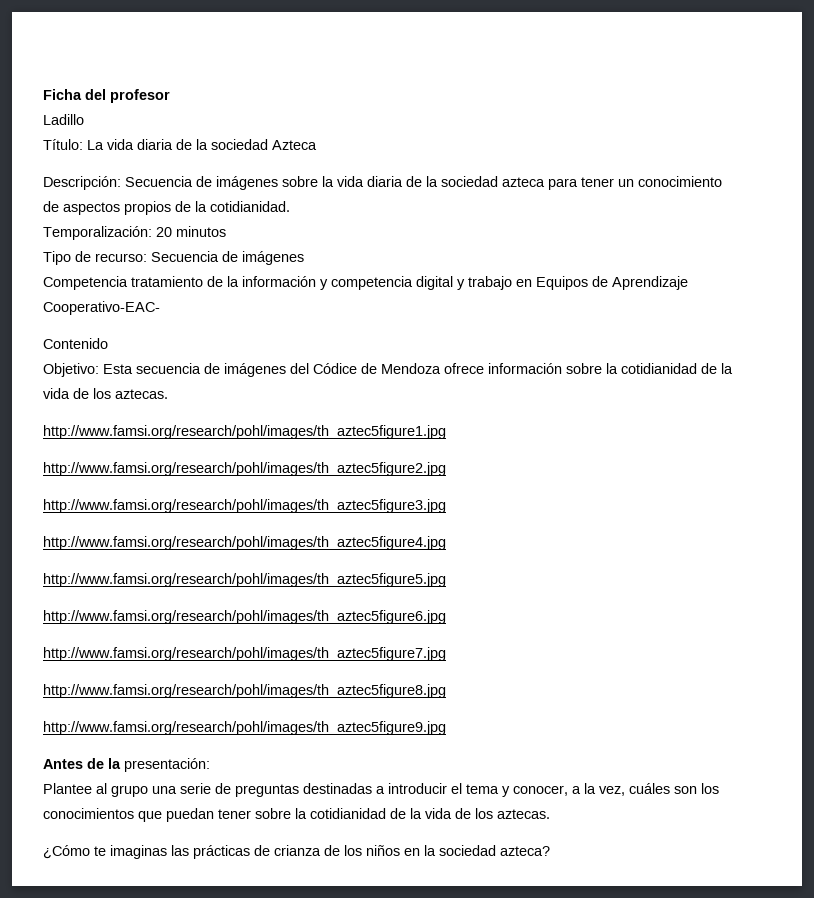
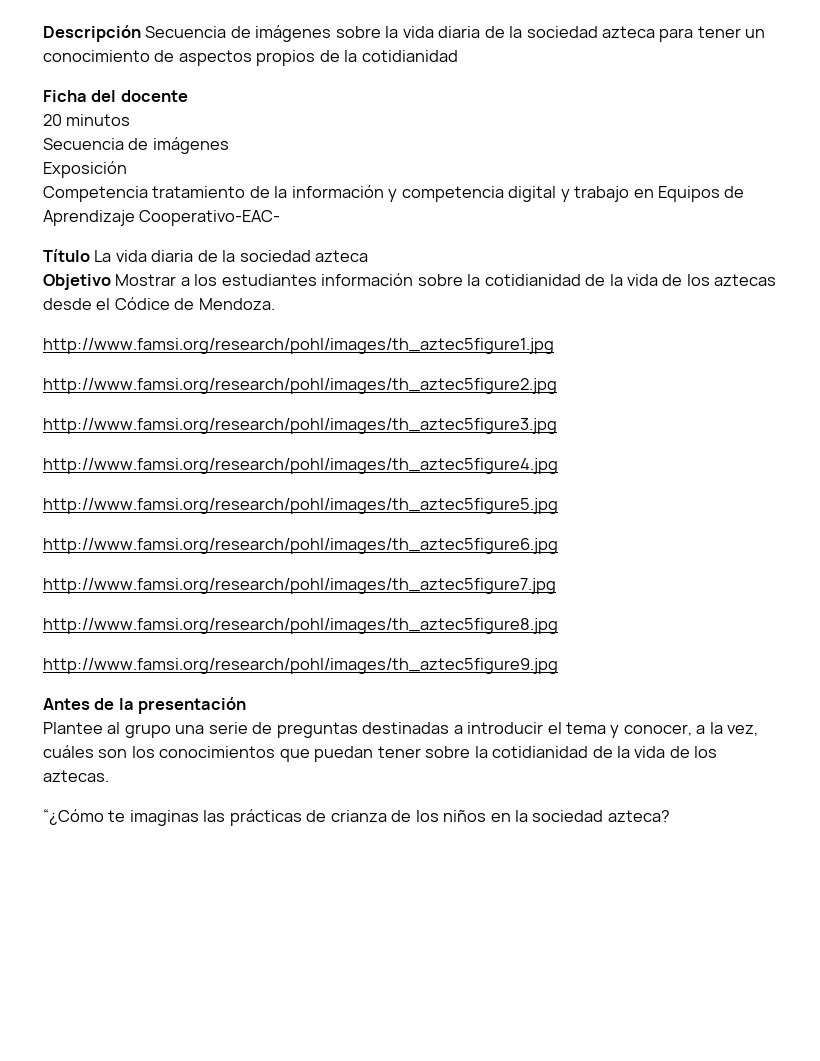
- Ficha del profesor
- Ladillo
- Título: La vida diaria de la sociedad Azteca
- Descripción: Secuencia de imágenes sobre la vida diaria de la sociedad azteca para tener un conocimiento de aspectos propios de la cotidianidad.
- Temporalización: 20 minutos
- Tipo de recurso: Secuencia de imágenes
+ Descripción Secuencia de imágenes sobre la vida diaria de la sociedad azteca para tener un conocimiento de aspectos propios de la cotidianidad
+ Ficha del docente
+ 20 minutos
+ Secuencia de imágenes
+ Exposición
- Contenido
- Objetivo: Esta secuencia de imágenes del Códice de Mendoza ofrece información sobre la cotidianidad de la vida de los aztecas.
+ Título La vida diaria de la sociedad azteca
+ Objetivo Mostrar a los estudiantes información sobre la cotidianidad de la vida de los aztecas desde el Códice de Mendoza.
- Antes de la presentación:
+ Antes de la presentación
- ¿Cómo te imaginas las prácticas de crianza de los niños en la sociedad azteca?
+ “¿Cómo te imaginas las prácticas de crianza de los niños en la sociedad azteca?

